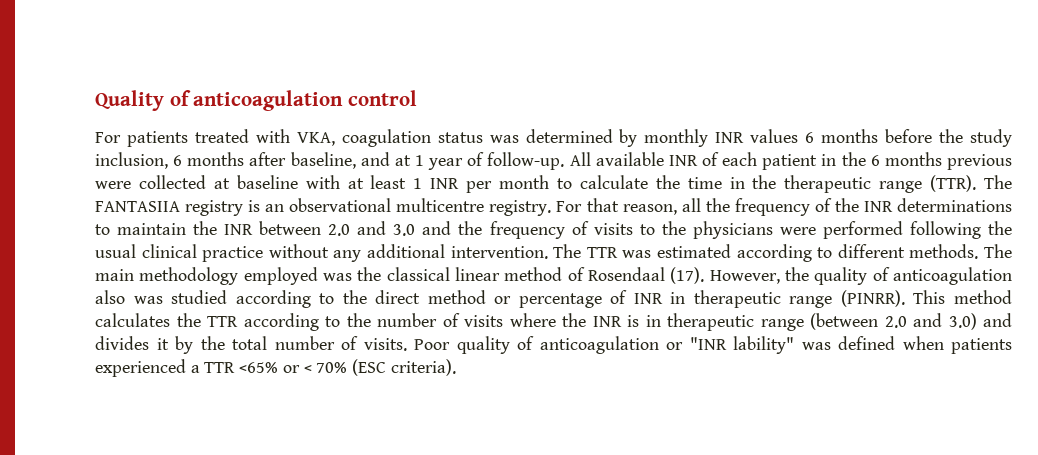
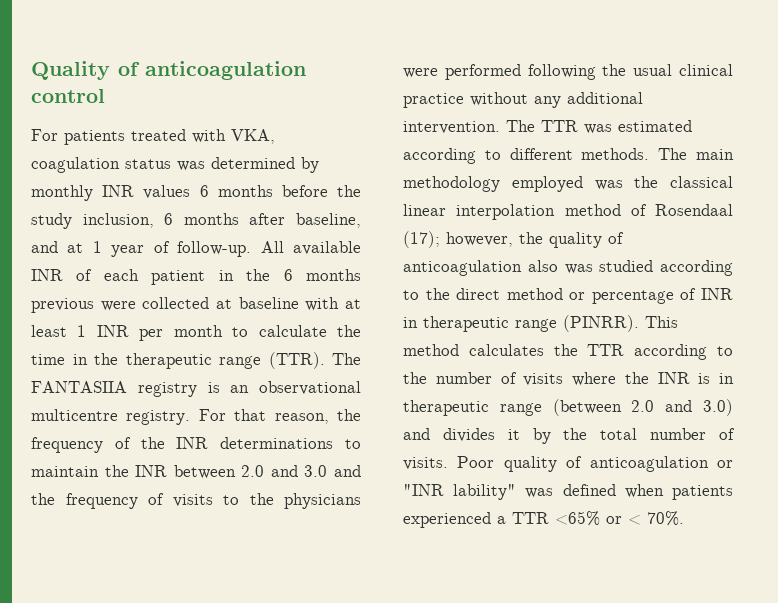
- For that reason, all the frequency of the INR determinations to maintain the INR between 2.0 and 3.0 and the frequency of visits to the physicians were performed following the usual clinical practice without any additional intervention.
+ For that reason, the frequency of the INR determinations to maintain the INR between 2.0 and 3.0 and the frequency of visits to the physicians were performed following the usual clinical practice without any additional intervention.
- The main methodology employed was the classical linear method of Rosendaal (17). However, the quality of anticoagulation also was studied according to the direct method or percentage of INR in therapeutic range (PINRR).
+ The main methodology employed was the classical linear interpolation method of Rosendaal (17); however, the quality of anticoagulation also was studied according to the direct method or percentage of INR in therapeutic range (PINRR).
- Poor quality of anticoagulation or "INR lability" was defined when patients experienced a TTR <65% or < 70% (ESC criteria).
+ Poor quality of anticoagulation or "INR lability" was defined when patients experienced a TTR <65% or < 70%.

